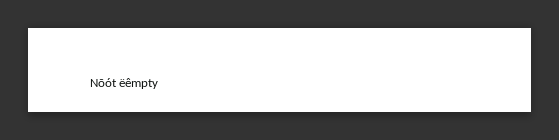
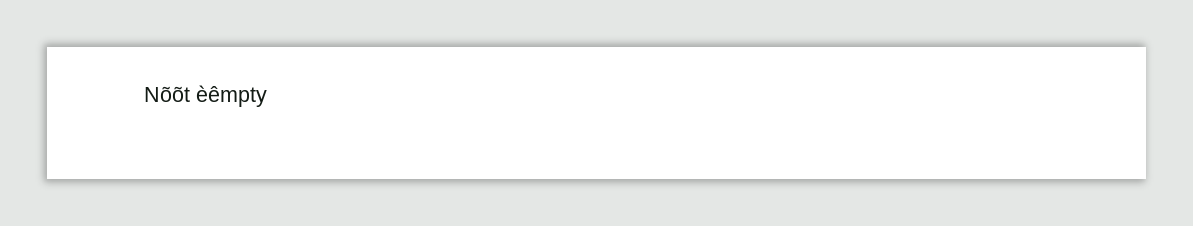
- Nõót ëêmpty
+ Nõõt èêmpty

